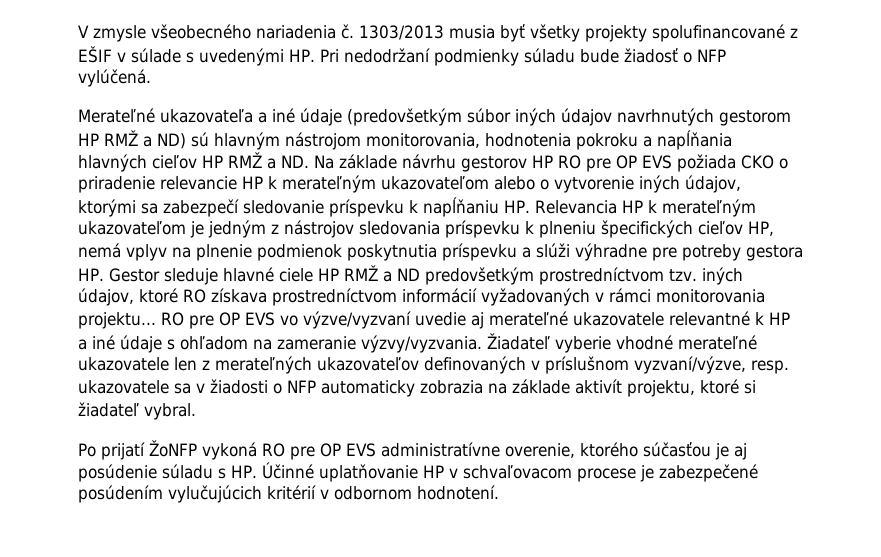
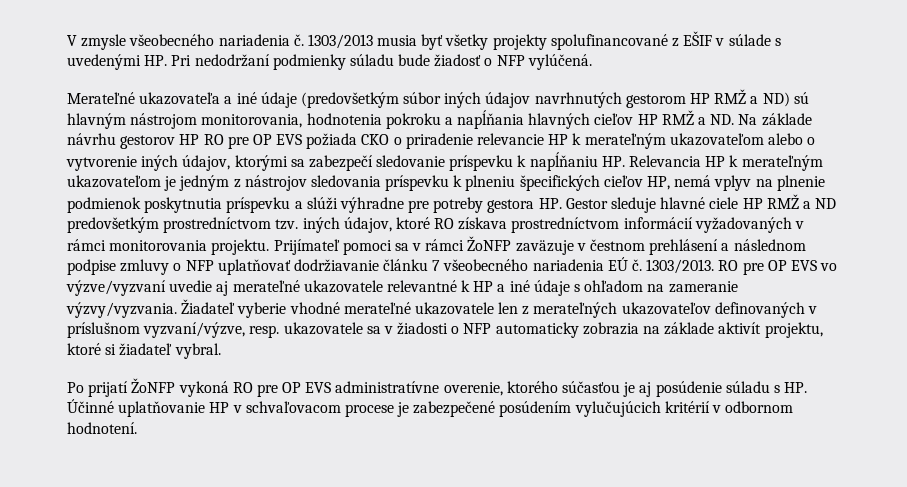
- Merateľné ukazovateľa a iné údaje (predovšetkým súbor iných údajov navrhnutých gestorom HP RMŽ a ND) sú hlavným nástrojom monitorovania, hodnotenia pokroku a napĺňania hlavných cieľov HP RMŽ a ND. Na základe návrhu gestorov HP RO pre OP EVS požiada CKO o priradenie relevancie HP k merateľným ukazovateľom alebo o vytvorenie iných údajov, ktorými sa zabezpečí sledovanie príspevku k napĺňaniu HP. Relevancia HP k merateľným ukazovateľom je jedným z nástrojov sledovania príspevku k plneniu špecifických cieľov HP, nemá vplyv na plnenie podmienok poskytnutia príspevku a slúži výhradne pre potreby gestora HP. Gestor sleduje hlavné ciele HP RMŽ a ND predovšetkým prostredníctvom tzv. iných údajov, ktoré RO získava prostredníctvom informácií vyžadovaných v rámci monitorovania projektu...
+ Merateľné ukazovateľa a iné údaje (predovšetkým súbor iných údajov navrhnutých gestorom HP RMŽ a ND) sú hlavným nástrojom monitorovania, hodnotenia pokroku a napĺňania hlavných cieľov HP RMŽ a ND. Na základe návrhu gestorov HP RO pre OP EVS požiada CKO o priradenie relevancie HP k merateľným ukazovateľom alebo o vytvorenie iných údajov, ktorými sa zabezpečí sledovanie príspevku k napĺňaniu HP. Relevancia HP k merateľným ukazovateľom je jedným z nástrojov sledovania príspevku k plneniu špecifických cieľov HP, nemá vplyv na plnenie podmienok poskytnutia príspevku a slúži výhradne pre potreby gestora HP. Gestor sleduje hlavné ciele HP RMŽ a ND predovšetkým prostredníctvom tzv. iných údajov, ktoré RO získava prostredníctvom informácií vyžadovaných v rámci monitorovania projektu. Prijímateľ pomoci sa v rámci ŽoNFP zaväzuje v čestnom prehlásení a následnom podpise zmluvy o NFP uplatňovať dodržiavanie článku 7 všeobecného nariadenia EÚ č. 1303/2013.

